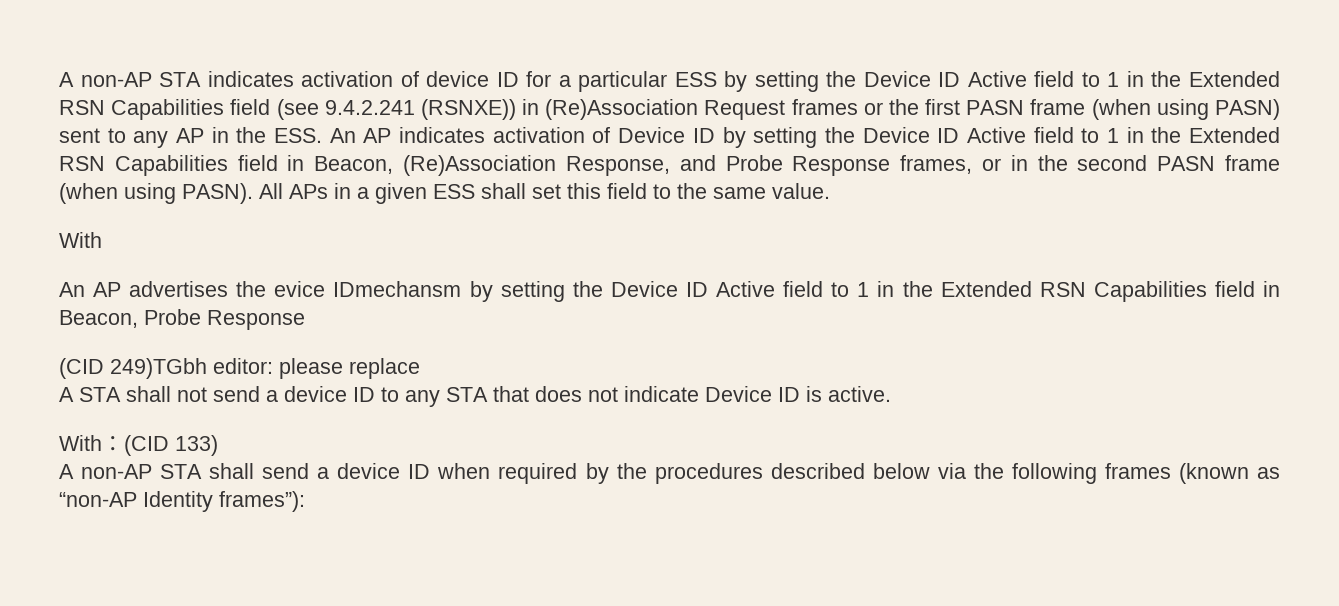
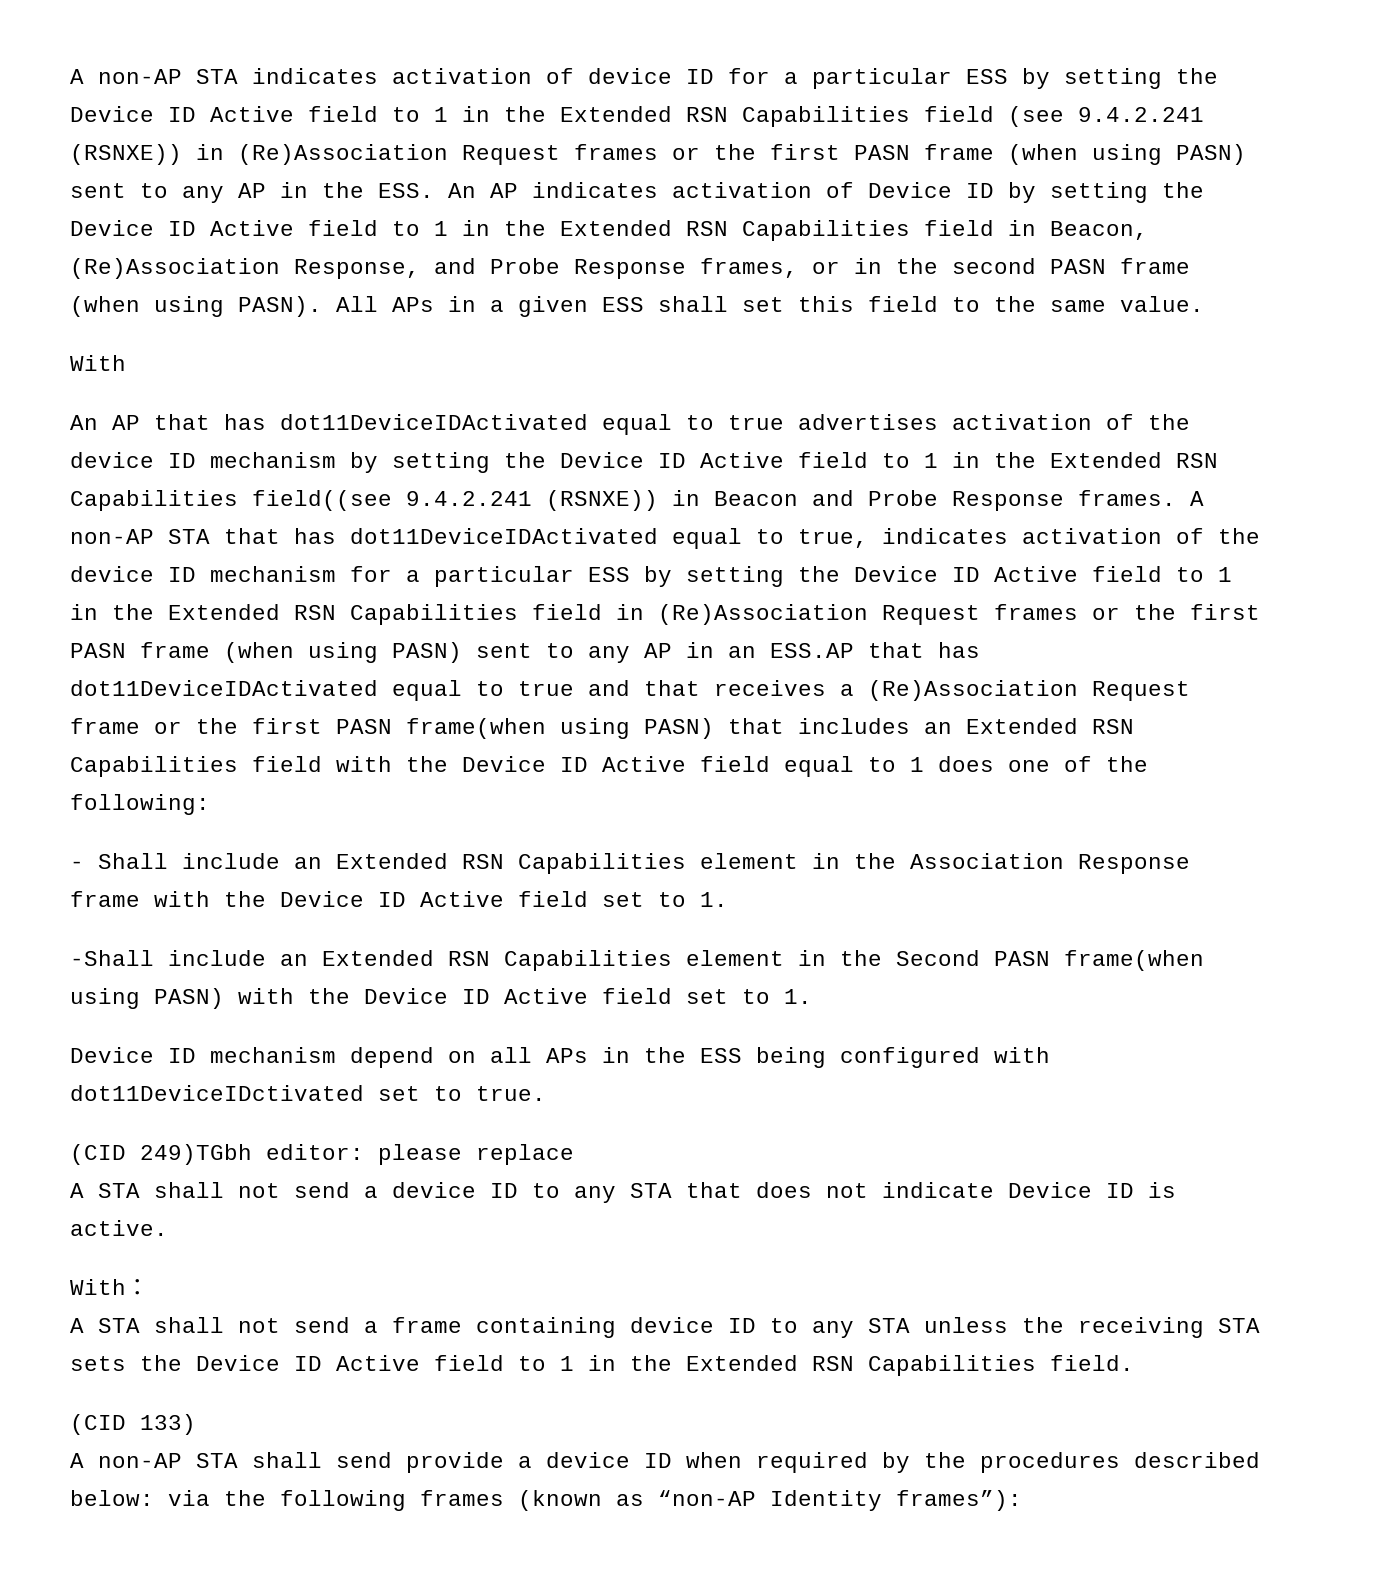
- An AP advertises the evice IDmechansm by setting the Device ID Active field to 1 in the Extended RSN Capabilities field in Beacon, Probe Response
+ An AP that has dot11DeviceIDActivated equal to true advertises activation of the device ID mechanism by setting the Device ID Active field to 1 in the Extended RSN Capabilities field((see 9.4.2.241 (RSNXE)) in Beacon and Probe Response frames. A non-AP STA that has dot11DeviceIDActivated equal to true, indicates activation of the device ID mechanism for a particular ESS by setting the Device ID Active field to 1 in the Extended RSN Capabilities field in (Re)Association Request frames or the first PASN frame (when using PASN) sent to any AP in an ESS.AP that has dot11DeviceIDActivated equal to true and that receives a (Re)Association Request frame or the first PASN frame(when using PASN) that includes an Extended RSN Capabilities field with the Device ID Active field equal to 1 does one of the following:
+ - Shall include an Extended RSN Capabilities element in the Association Response frame with the Device ID Active field set to 1.
+ -Shall include an Extended RSN Capabilities element in the Second PASN frame(when using PASN) with the Device ID Active field set to 1.
+ Device ID mechanism depend on all APs in the ESS being configured with dot11DeviceIDctivated set to true.
- With：(CID 133)
+ With：
+ A STA shall not send a frame containing device ID to any STA unless the receiving STA sets the Device ID Active field to 1 in the Extended RSN Capabilities field.
+ (CID 133)
- A non-AP STA shall send a device ID when required by the procedures described below via the following frames (known as “non-AP Identity frames”):
+ A non-AP STA shall send provide a device ID when required by the procedures described below: via the following frames (known as “non-AP Identity frames”):

